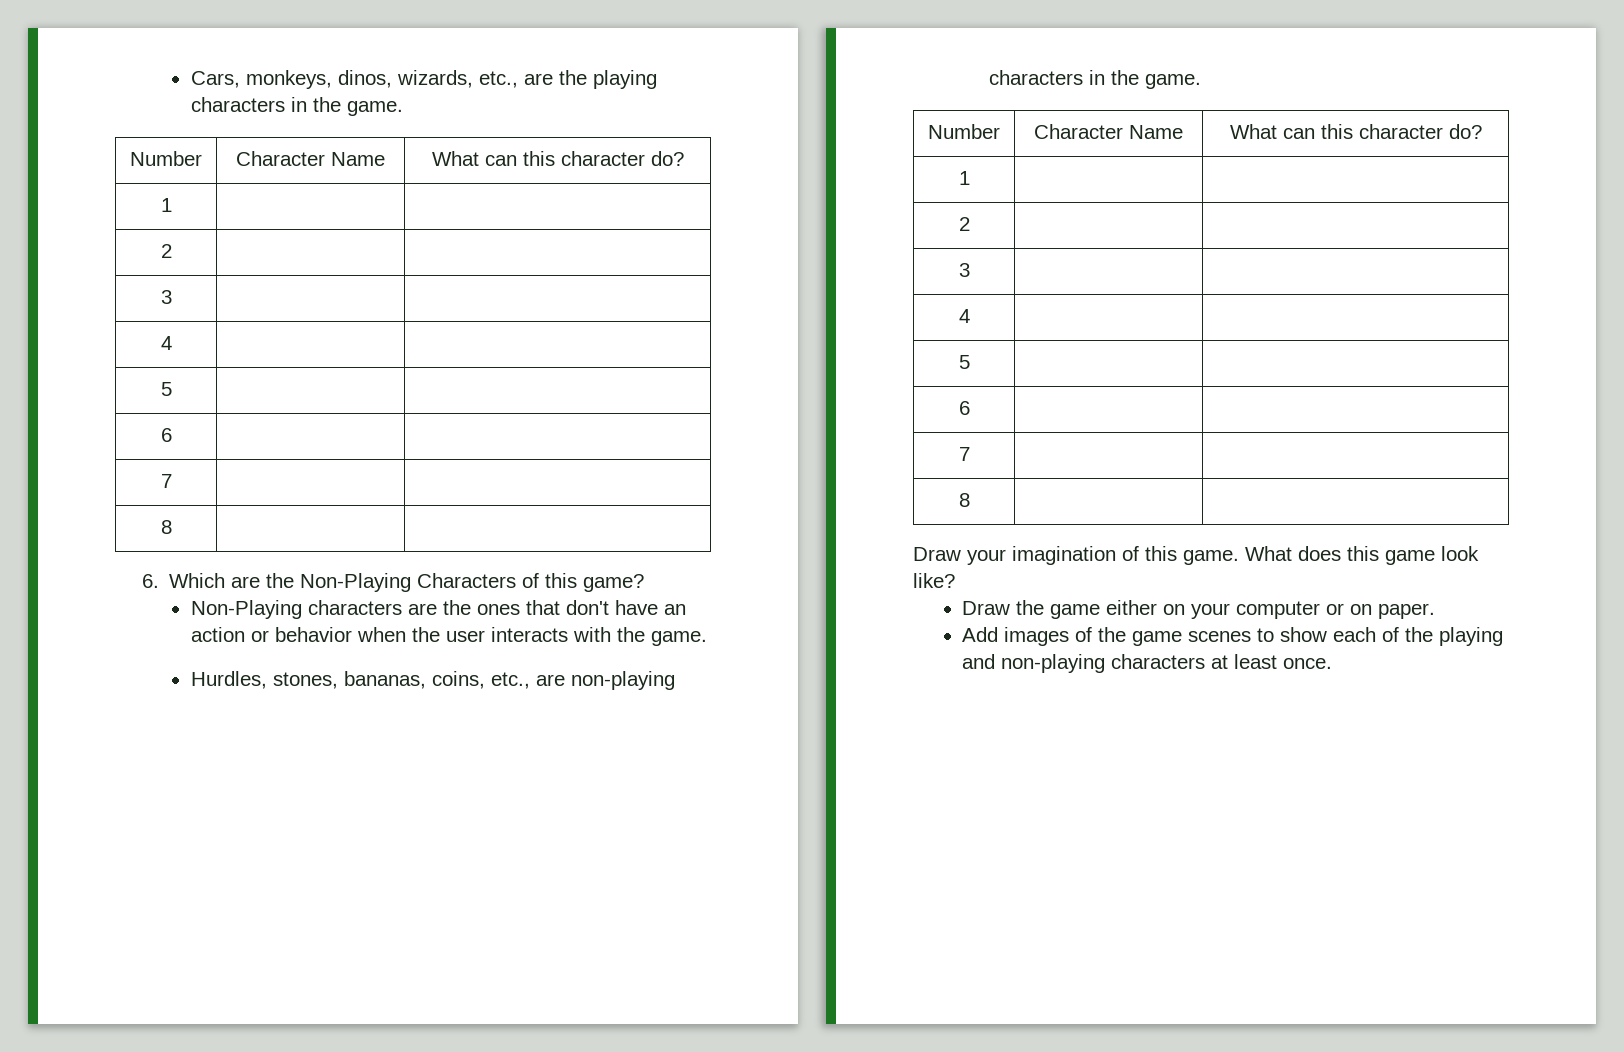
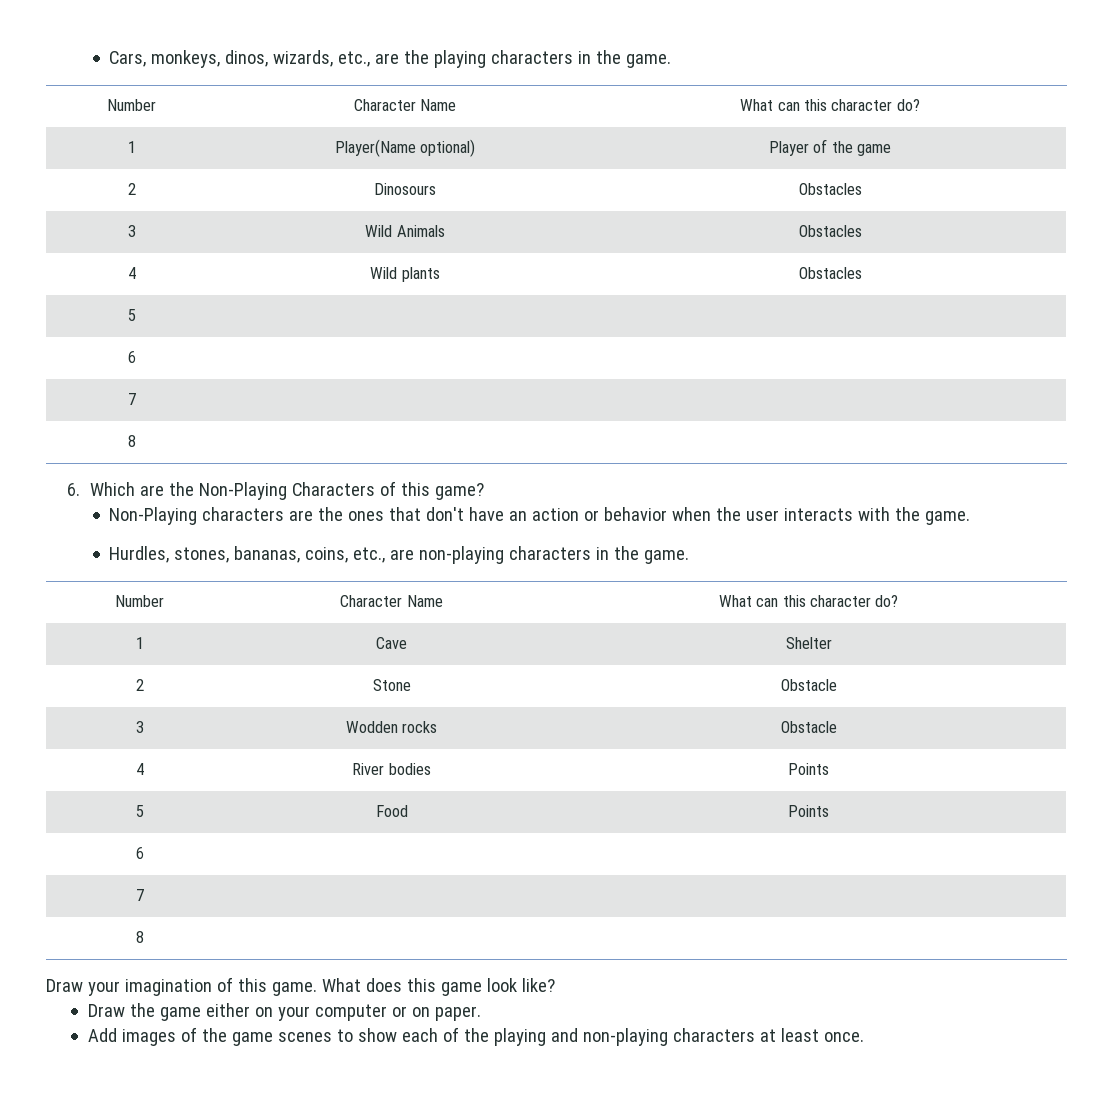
  Cars, monkeys, dinos, wizards, etc., are the playing characters in the game.
  Number | Character Name | What can this character do?
- 1 | |
- 2 | |
- 3 | |
- 4 | |
+ 1 | Player(Name optional) | Player of the game
+ 2 | Dinosours | Obstacles
+ 3 | Wild Animals | Obstacles
+ 4 | Wild plants | Obstacles
  Hurdles, stones, bananas, coins, etc., are non-playing characters in the game.
  Number | Character Name | What can this character do?
- 1 | |
- 2 | |
- 3 | |
- 4 | |
- 5 | |
+ 1 | Cave | Shelter
+ 2 | Stone | Obstacle
+ 3 | Wodden rocks | Obstacle
+ 4 | River bodies | Points
+ 5 | Food | Points

